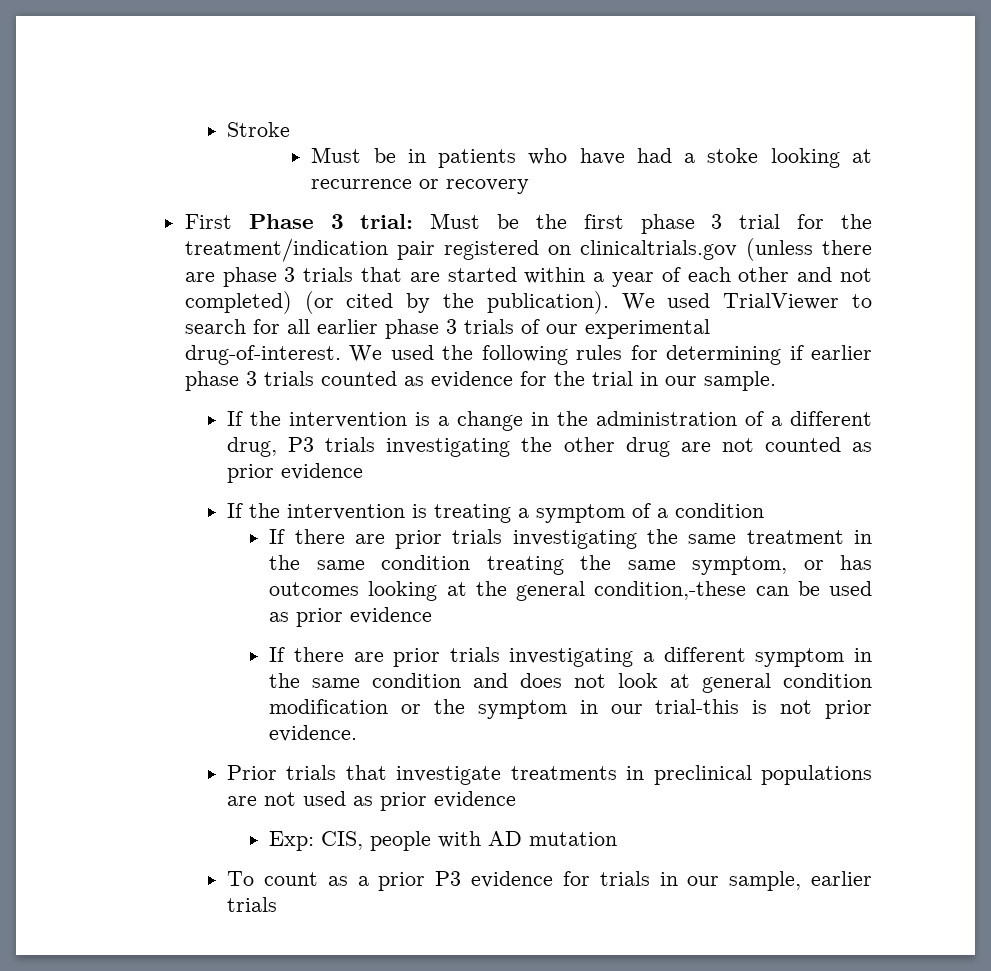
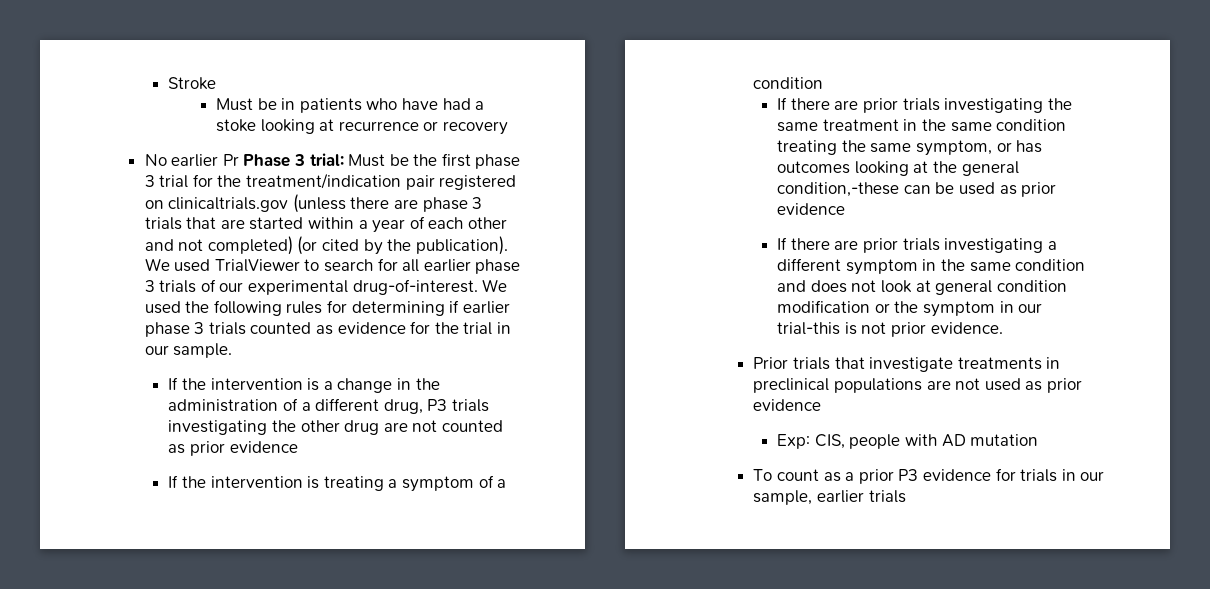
- First Phase 3 trial: Must be the first phase 3 trial for the treatment/indication pair registered on clinicaltrials.gov (unless there are phase 3 trials that are started within a year of each other and not completed) (or cited by the publication).
+ No earlier Pr Phase 3 trial: Must be the first phase 3 trial for the treatment/indication pair registered on clinicaltrials.gov (unless there are phase 3 trials that are started within a year of each other and not completed) (or cited by the publication).

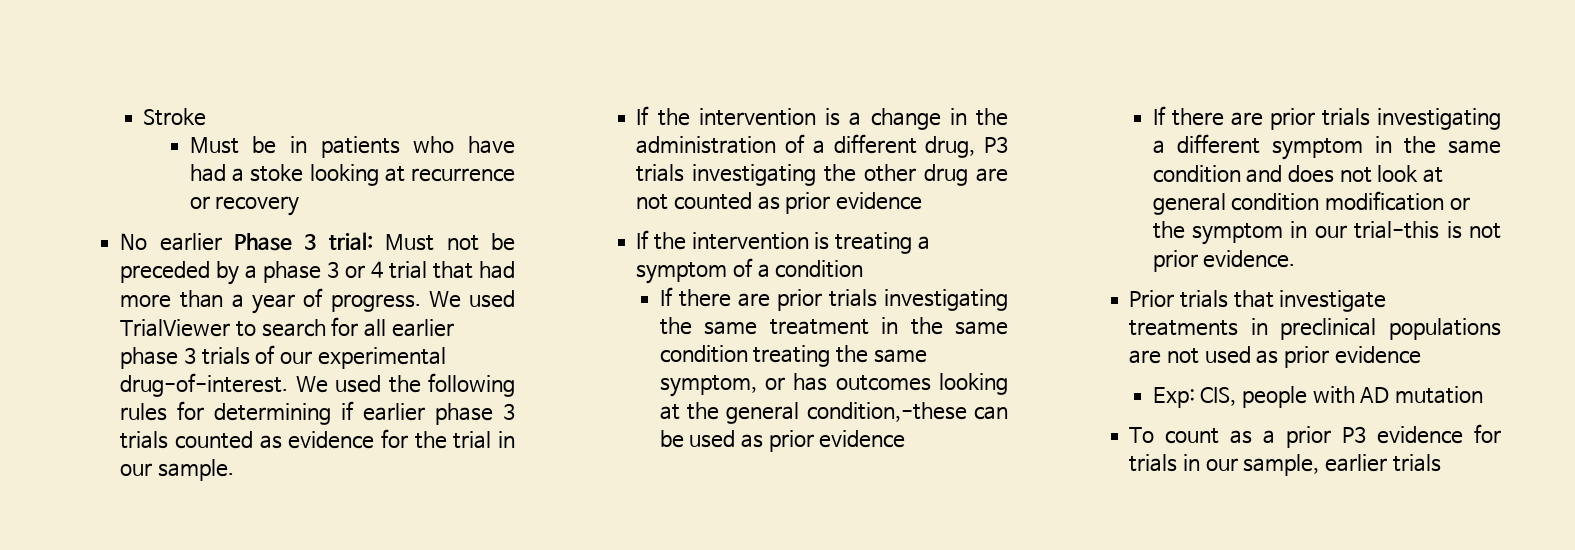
- No earlier Pr Phase 3 trial: Must be the first phase 3 trial for the treatment/indication pair registered on clinicaltrials.gov (unless there are phase 3 trials that are started within a year of each other and not completed) (or cited by the publication).
+ No earlier Phase 3 trial: Must not be preceded by a phase 3 or 4 trial that had more than a year of progress.

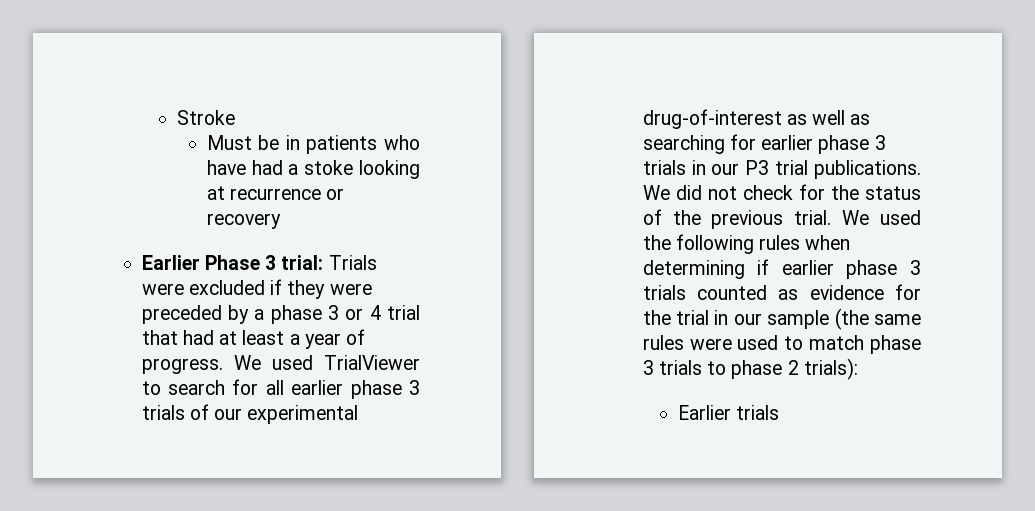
- No earlier Phase 3 trial: Must not be preceded by a phase 3 or 4 trial that had more than a year of progress.
+ Earlier Phase 3 trial: Trials were excluded if they were preceded by a phase 3 or 4 trial that had at least a year of progress.
- We used TrialViewer to search for all earlier phase 3 trials of our experimental drug-of-interest.
+ We used TrialViewer to search for all earlier phase 3 trials of our experimental drug-of-interest as well as searching for earlier phase 3 trials in our P3 trial publications. We did not check for the status of the previous trial.
- We used the following rules for determining if earlier phase 3 trials counted as evidence for the trial in our sample.
- If the intervention is a change in the administration of a different drug, P3 trials investigating the other drug are not counted as prior evidence
- If the intervention is treating a symptom of a condition
- If there are prior trials investigating the same treatment in the same condition treating the same symptom, or has outcomes looking at the general condition,-these can be used as prior evidence
- If there are prior trials investigating a different symptom in the same condition and does not look at general condition modification or the symptom in our trial-this is not prior evidence.
- Prior trials that investigate treatments in preclinical populations are not used as prior evidence
- Exp: CIS, people with AD mutation
- To count as a prior P3 evidence for trials in our sample, earlier trials
+ We used the following rules when determining if earlier phase 3 trials counted as evidence for the trial in our sample (the same rules were used to match phase 3 trials to phase 2 trials):
+ Earlier trials

